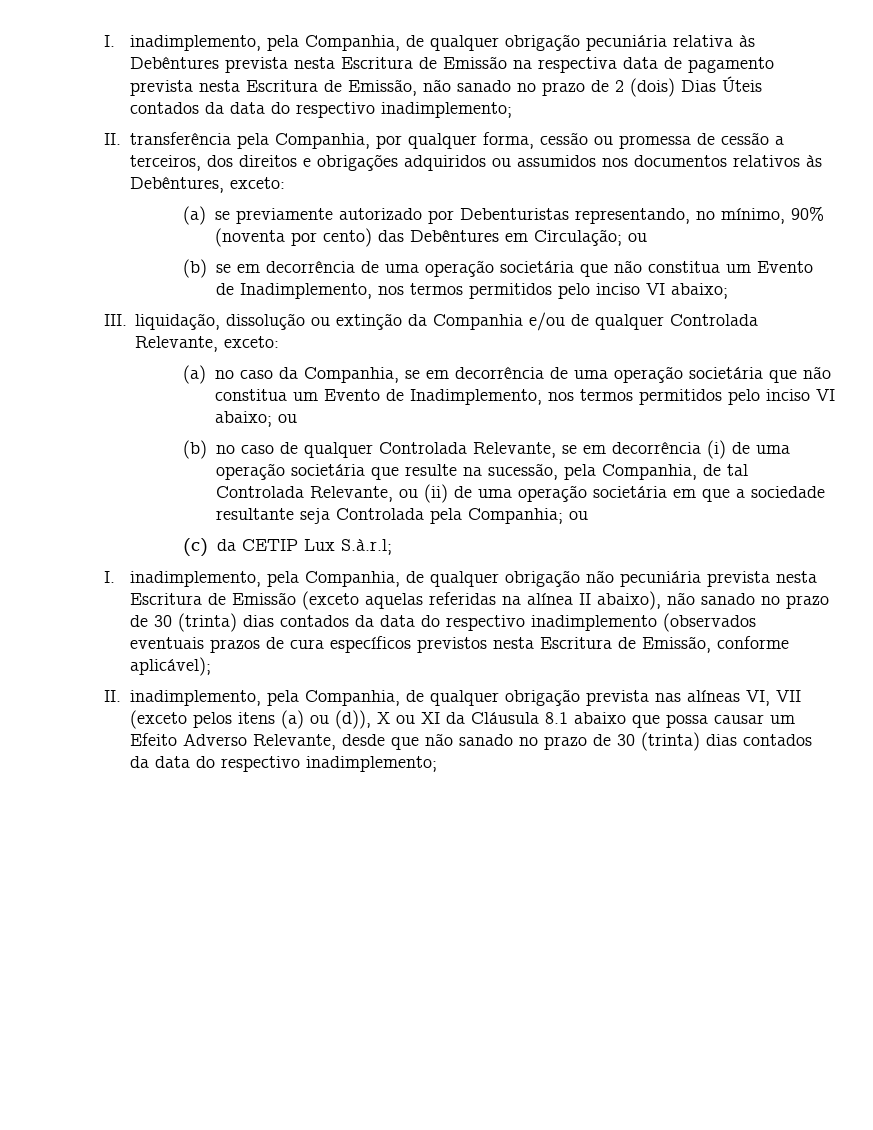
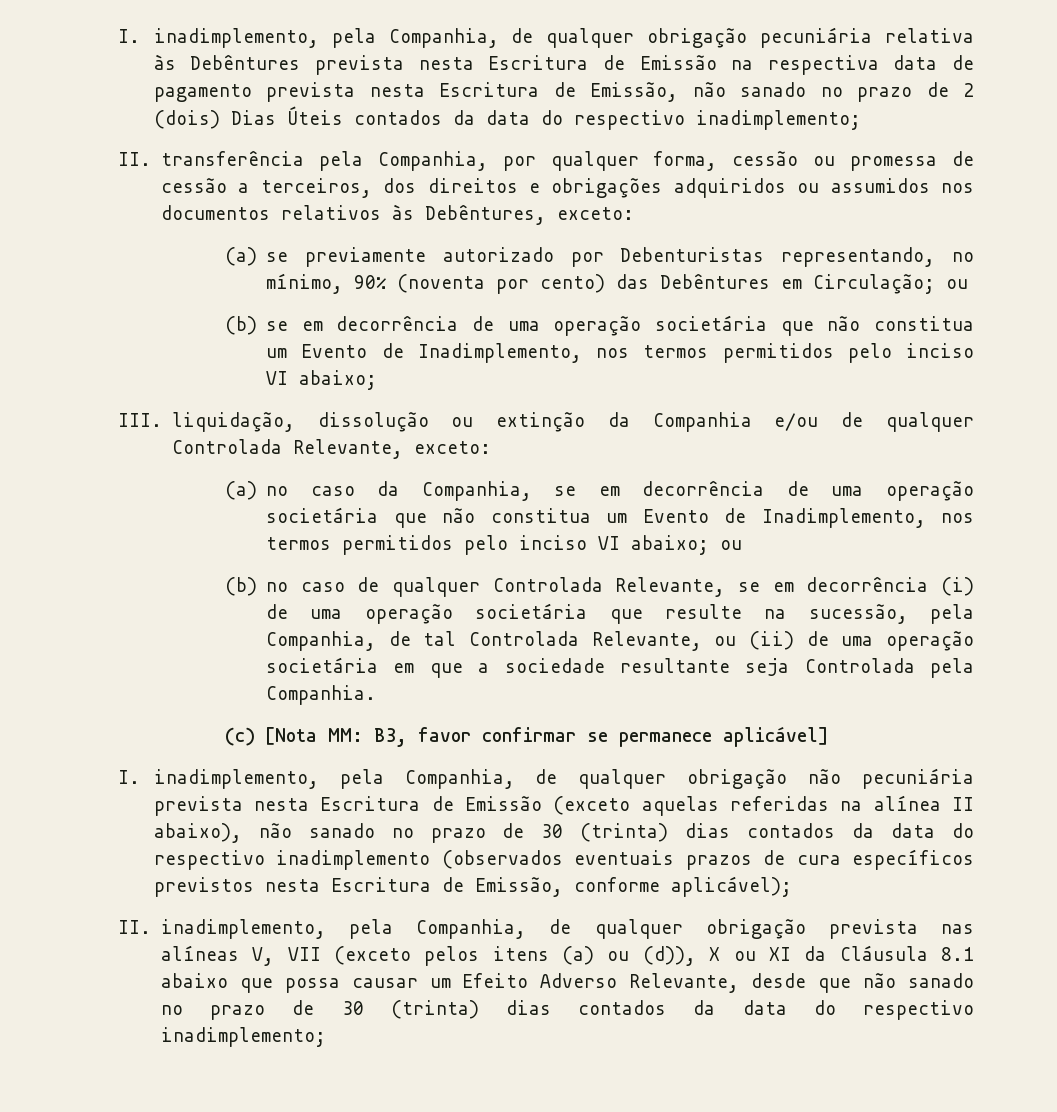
- (b) no caso de qualquer Controlada Relevante, se em decorrência (i) de uma operação societária que resulte na sucessão, pela Companhia, de tal Controlada Relevante, ou (ii) de uma operação societária em que a sociedade resultante seja Controlada pela Companhia; ou
+ (b) no caso de qualquer Controlada Relevante, se em decorrência (i) de uma operação societária que resulte na sucessão, pela Companhia, de tal Controlada Relevante, ou (ii) de uma operação societária em que a sociedade resultante seja Controlada pela Companhia.
- (c) da CETIP Lux S.à.r.l;
+ (c) [Nota MM: B3, favor confirmar se permanece aplicável]
- II. inadimplemento, pela Companhia, de qualquer obrigação prevista nas alíneas VI, VII (exceto pelos itens (a) ou (d)), X ou XI da Cláusula 8.1 abaixo que possa causar um Efeito Adverso Relevante, desde que não sanado no prazo de 30 (trinta) dias contados da data do respectivo inadimplemento;
+ II. inadimplemento, pela Companhia, de qualquer obrigação prevista nas alíneas V, VII (exceto pelos itens (a) ou (d)), X ou XI da Cláusula 8.1 abaixo que possa causar um Efeito Adverso Relevante, desde que não sanado no prazo de 30 (trinta) dias contados da data do respectivo inadimplemento;

